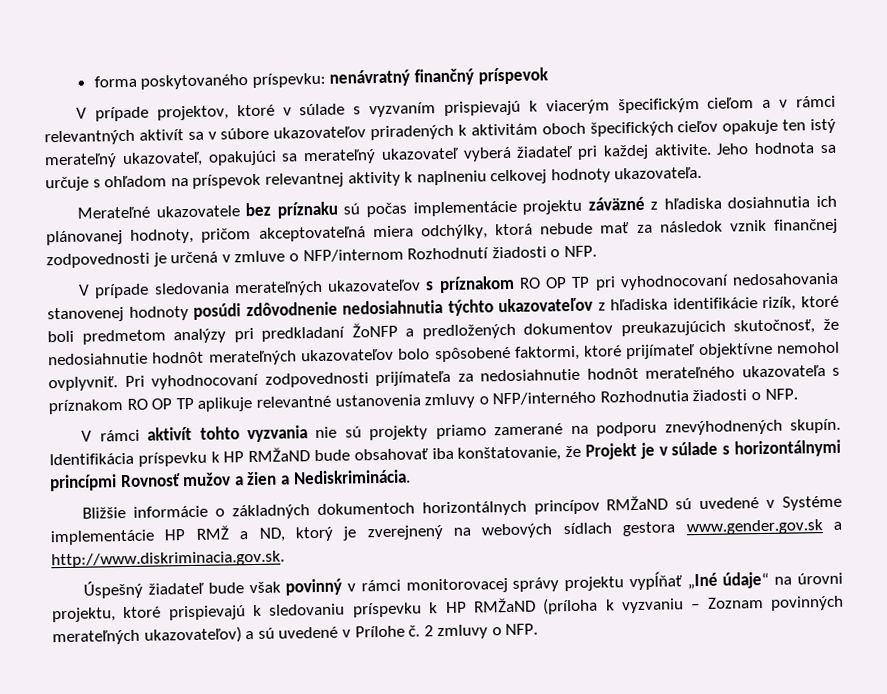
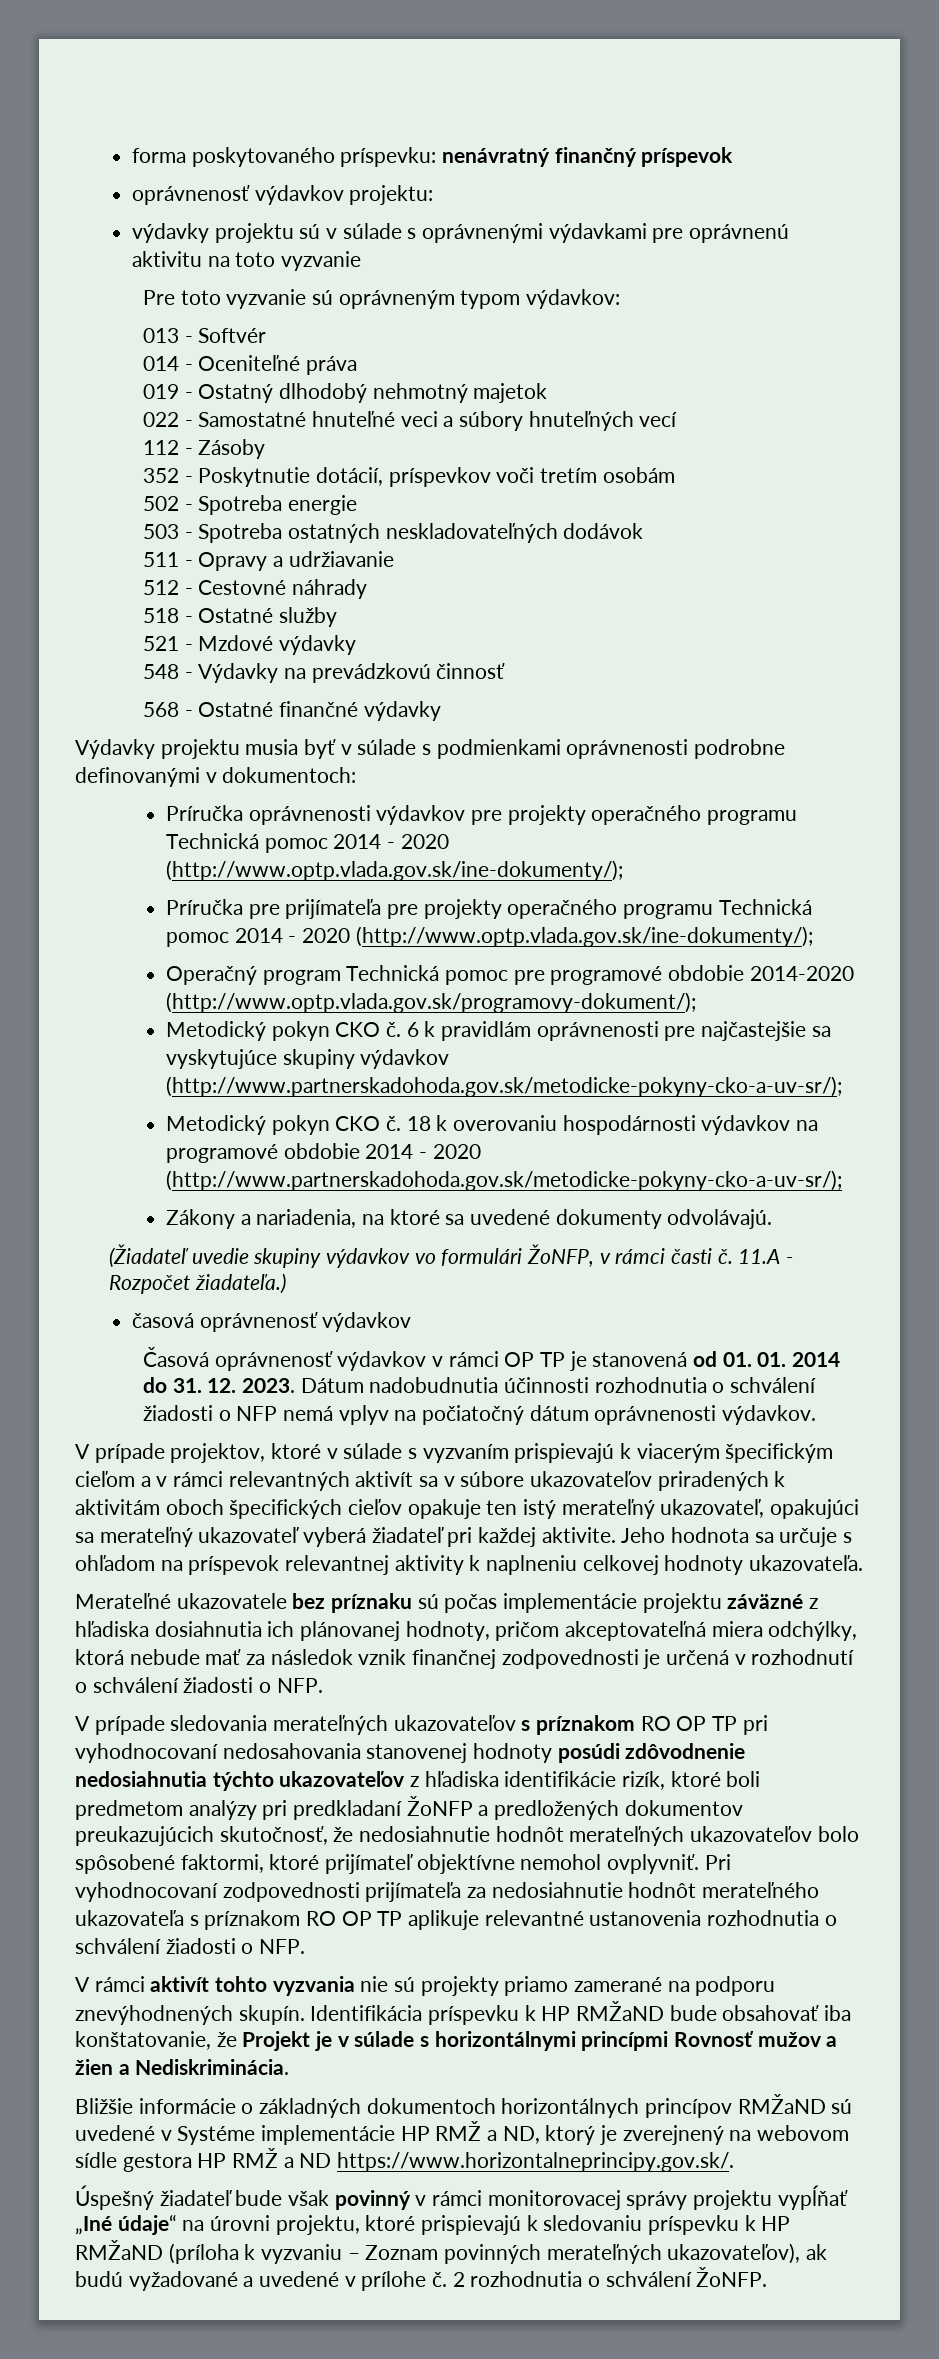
+ oprávnenosť výdavkov projektu:
+ výdavky projektu sú v súlade s oprávnenými výdavkami pre oprávnenú aktivitu na toto vyzvanie
+ Pre toto vyzvanie sú oprávneným typom výdavkov:
+ 013 - Softvér
+ 014 - Oceniteľné práva
+ 019 - Ostatný dlhodobý nehmotný majetok
+ 022 - Samostatné hnuteľné veci a súbory hnuteľných vecí
+ 112 - Zásoby
+ 352 - Poskytnutie dotácií, príspevkov voči tretím osobám
+ 502 - Spotreba energie
+ 503 - Spotreba ostatných neskladovateľných dodávok
+ 511 - Opravy a udržiavanie
+ 512 - Cestovné náhrady
+ 518 - Ostatné služby
+ 521 - Mzdové výdavky
+ 548 - Výdavky na prevádzkovú činnosť
+ 568 - Ostatné finančné výdavky
+ Výdavky projektu musia byť v súlade s podmienkami oprávnenosti podrobne definovanými v dokumentoch:
+ Príručka oprávnenosti výdavkov pre projekty operačného programu Technická pomoc 2014 - 2020 (http://www.optp.vlada.gov.sk/ine-dokumenty/);
+ Príručka pre prijímateľa pre projekty operačného programu Technická pomoc 2014 - 2020 (http://www.optp.vlada.gov.sk/ine-dokumenty/);
+ Operačný program Technická pomoc pre programové obdobie 2014-2020 (http://www.optp.vlada.gov.sk/programovy-dokument/);
+ Metodický pokyn CKO č. 6 k pravidlám oprávnenosti pre najčastejšie sa vyskytujúce skupiny výdavkov (http://www.partnerskadohoda.gov.sk/metodicke-pokyny-cko-a-uv-sr/);
+ Metodický pokyn CKO č. 18 k overovaniu hospodárnosti výdavkov na programové obdobie 2014 - 2020 (http://www.partnerskadohoda.gov.sk/metodicke-pokyny-cko-a-uv-sr/);
+ Zákony a nariadenia, na ktoré sa uvedené dokumenty odvolávajú.
+ (Žiadateľ uvedie skupiny výdavkov vo formulári ŽoNFP, v rámci časti č. 11.A - Rozpočet žiadateľa.)
+ časová oprávnenosť výdavkov
+ Časová oprávnenosť výdavkov v rámci OP TP je stanovená od 01. 01. 2014 do 31. 12. 2023. Dátum nadobudnutia účinnosti rozhodnutia o schválení žiadosti o NFP nemá vplyv na počiatočný dátum oprávnenosti výdavkov.
- Merateľné ukazovatele bez príznaku sú počas implementácie projektu záväzné z hľadiska dosiahnutia ich plánovanej hodnoty, pričom akceptovateľná miera odchýlky, ktorá nebude mať za následok vznik finančnej zodpovednosti je určená v zmluve o NFP/internom Rozhodnutí žiadosti o NFP.
+ Merateľné ukazovatele bez príznaku sú počas implementácie projektu záväzné z hľadiska dosiahnutia ich plánovanej hodnoty, pričom akceptovateľná miera odchýlky, ktorá nebude mať za následok vznik finančnej zodpovednosti je určená v rozhodnutí o schválení žiadosti o NFP.
- Pri vyhodnocovaní zodpovednosti prijímateľa za nedosiahnutie hodnôt merateľného ukazovateľa s príznakom RO OP TP aplikuje relevantné ustanovenia zmluvy o NFP/interného Rozhodnutia žiadosti o NFP.
+ Pri vyhodnocovaní zodpovednosti prijímateľa za nedosiahnutie hodnôt merateľného ukazovateľa s príznakom RO OP TP aplikuje relevantné ustanovenia rozhodnutia o schválení žiadosti o NFP.
- Bližšie informácie o základných dokumentoch horizontálnych princípov RMŽaND sú uvedené v Systéme implementácie HP RMŽ a ND, ktorý je zverejnený na webových sídlach gestora www.gender.gov.sk a http://www.diskriminacia.gov.sk.
+ Bližšie informácie o základných dokumentoch horizontálnych princípov RMŽaND sú uvedené v Systéme implementácie HP RMŽ a ND, ktorý je zverejnený na webovom sídle gestora HP RMŽ a ND https://www.horizontalneprincipy.gov.sk/.
- Úspešný žiadateľ bude však povinný v rámci monitorovacej správy projektu vypĺňať „Iné údaje“ na úrovni projektu, ktoré prispievajú k sledovaniu príspevku k HP RMŽaND (príloha k vyzvaniu – Zoznam povinných merateľných ukazovateľov) a sú uvedené v Prílohe č.
+ Úspešný žiadateľ bude však povinný v rámci monitorovacej správy projektu vypĺňať „Iné údaje“ na úrovni projektu, ktoré prispievajú k sledovaniu príspevku k HP RMŽaND (príloha k vyzvaniu – Zoznam povinných merateľných ukazovateľov), ak budú vyžadované a uvedené v prílohe č.
- 2 zmluvy o NFP.
+ 2 rozhodnutia o schválení ŽoNFP.

